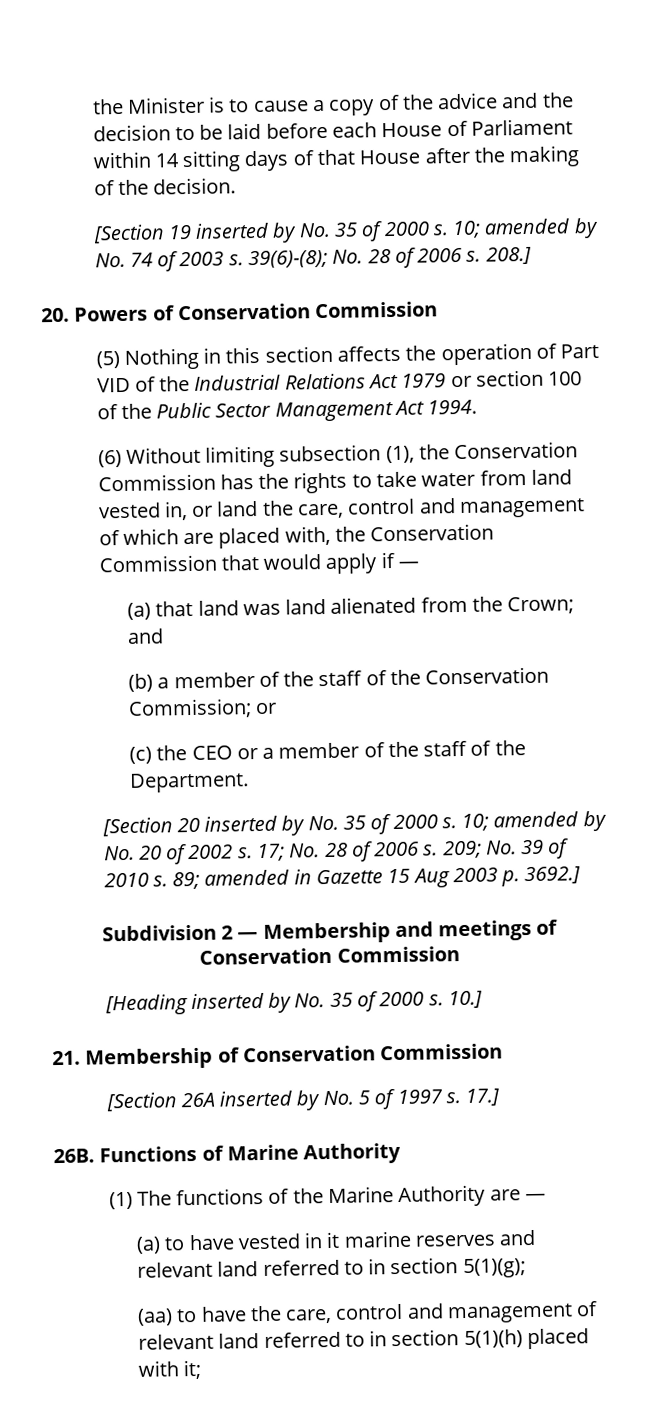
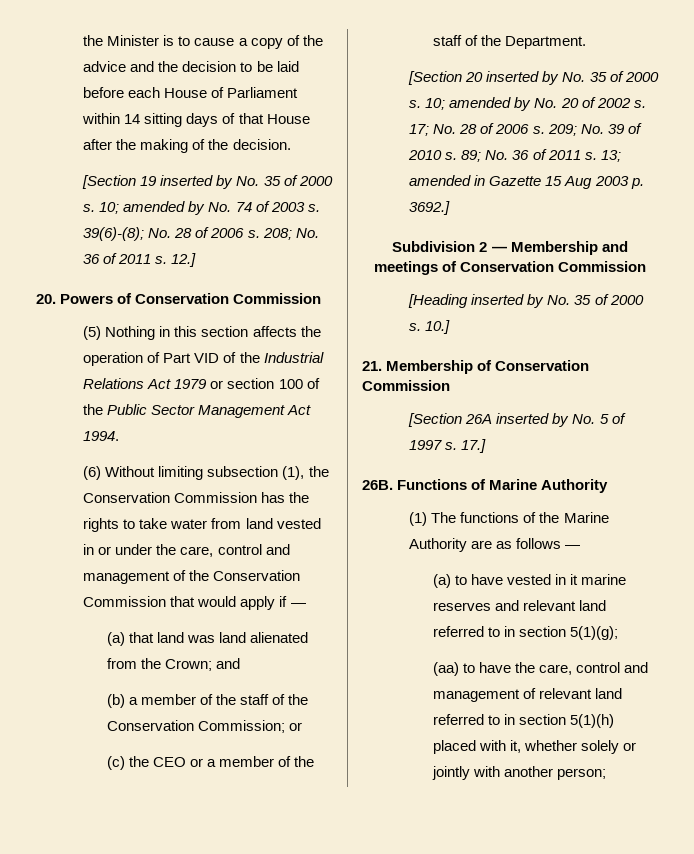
- 208.]
+ 208; No. 36 of 2011 s. 12.]
- (6) Without limiting subsection (1), the Conservation Commission has the rights to take water from land vested in, or land the care, control and management of which are placed with, the Conservation Commission that would apply if —
+ (6) Without limiting subsection (1), the Conservation Commission has the rights to take water from land vested in or under the care, control and management of the Conservation Commission that would apply if —
- 89; amended in Gazette 15 Aug 2003 p. 3692.]
+ 89; No. 36 of 2011 s. 13; amended in Gazette 15 Aug 2003 p. 3692.]
- (1) The functions of the Marine Authority are —
+ (1) The functions of the Marine Authority are as follows —
- (aa) to have the care, control and management of relevant land referred to in section 5(1)(h) placed with it;
+ (aa) to have the care, control and management of relevant land referred to in section 5(1)(h) placed with it, whether solely or jointly with another person;

